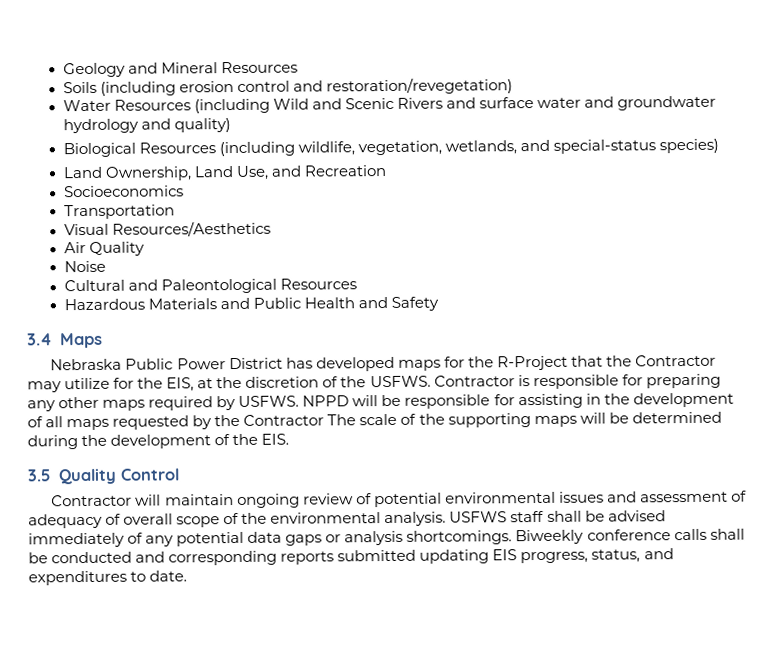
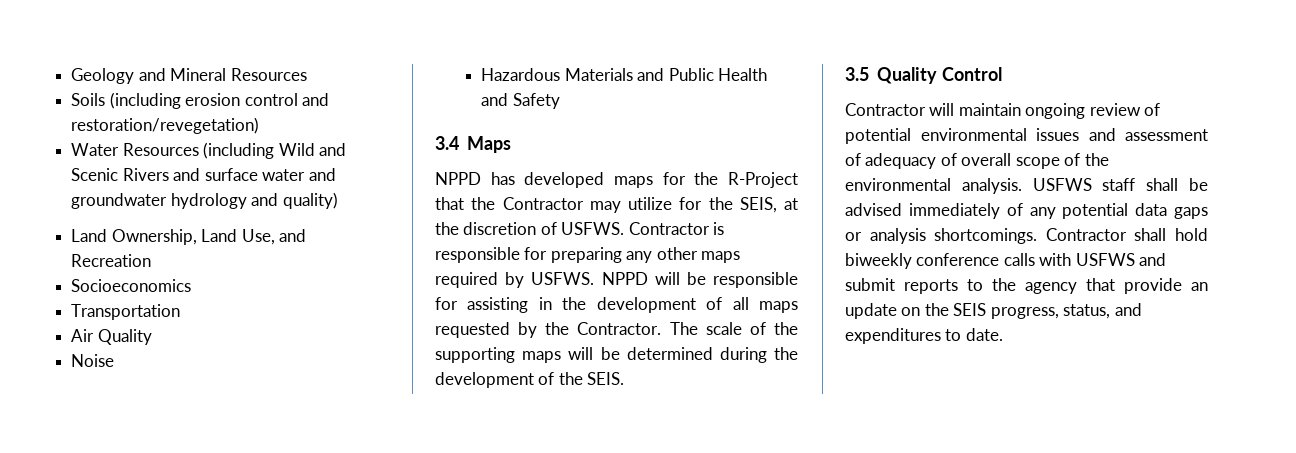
- Biological Resources (including wildlife, vegetation, wetlands, and special-status species)
- Visual Resources/Aesthetics
- Cultural and Paleontological Resources
- Nebraska Public Power District has developed maps for the R-Project that the Contractor may utilize for the EIS, at the discretion of the USFWS.
+ NPPD has developed maps for the R-Project that the Contractor may utilize for the SEIS, at the discretion of USFWS.
- NPPD will be responsible for assisting in the development of all maps requested by the Contractor The scale of the supporting maps will be determined during the development of the EIS.
+ NPPD will be responsible for assisting in the development of all maps requested by the Contractor. The scale of the supporting maps will be determined during the development of the SEIS.
- Biweekly conference calls shall be conducted and corresponding reports submitted updating EIS progress, status, and expenditures to date.
+ Contractor shall hold biweekly conference calls with USFWS and submit reports to the agency that provide an update on the SEIS progress, status, and expenditures to date.

